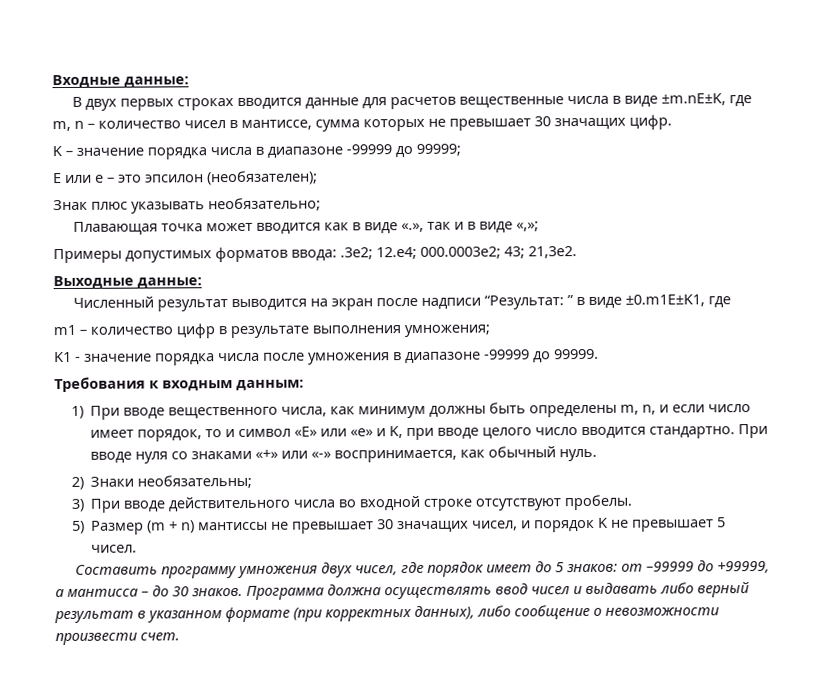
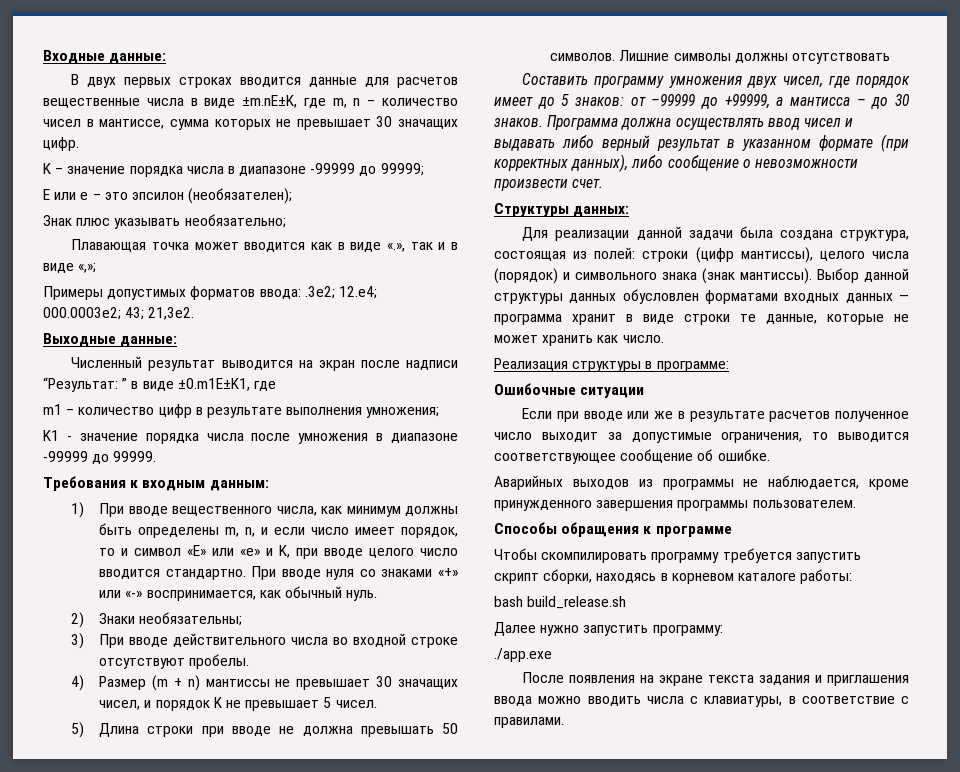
- 5) Размер (m + n) мантиссы не превышает 30 значащих чисел, и порядок K не превышает 5 чисел.
+ 4) Размер (m + n) мантиссы не превышает 30 значащих чисел, и порядок K не превышает 5 чисел.
+ 5) Длина строки при вводе не должна превышать 50 символов. Лишние символы должны отсутствовать
+ Структуры данных:
+ Для реализации данной задачи была создана структура, состоящая из полей: строки (цифр мантиссы), целого числа (порядок) и символьного знака (знак мантиссы). Выбор данной структуры данных обусловлен форматами входных данных — программа хранит в виде строки те данные, которые не может хранить как число.
+ Реализация структуры в программе:
+ Ошибочные ситуации
+ Если при вводе или же в результате расчетов полученное число выходит за допустимые ограничения, то выводится соответствующее сообщение об ошибке.
+ Аварийных выходов из программы не наблюдается, кроме принужденного завершения программы пользователем.
+ Способы обращения к программе
+ Чтобы скомпилировать программу требуется запустить скрипт сборки, находясь в корневом каталоге работы:
+ bash build_release.sh
+ Далее нужно запустить программу:
+ ./app.exe
+ После появления на экране текста задания и приглашения ввода можно вводить числа с клавиатуры, в соответствие с правилами.

